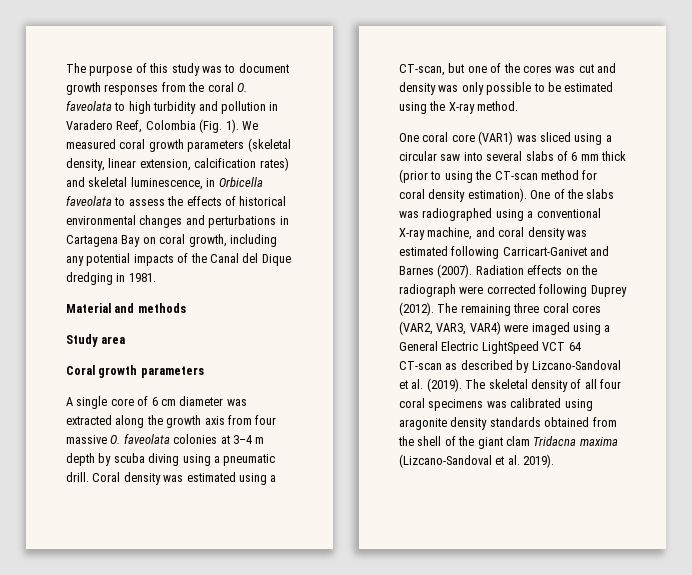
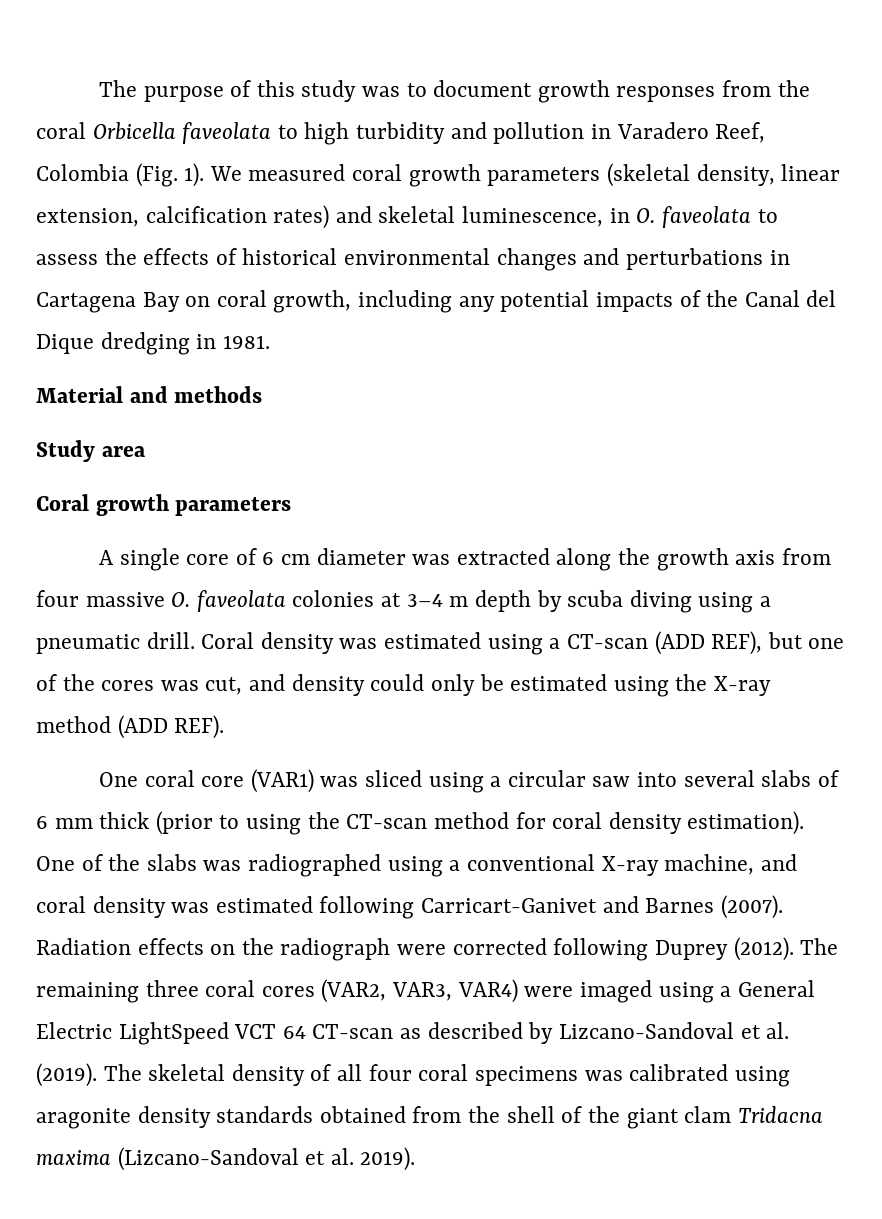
- The purpose of this study was to document growth responses from the coral O. faveolata to high turbidity and pollution in Varadero Reef, Colombia (Fig. 1).
+ The purpose of this study was to document growth responses from the coral Orbicella faveolata to high turbidity and pollution in Varadero Reef, Colombia (Fig. 1).
- We measured coral growth parameters (skeletal density, linear extension, calcification rates) and skeletal luminescence, in Orbicella faveolata to assess the effects of historical environmental changes and perturbations in Cartagena Bay on coral growth, including any potential impacts of the Canal del Dique dredging in 1981.
+ We measured coral growth parameters (skeletal density, linear extension, calcification rates) and skeletal luminescence, in O. faveolata to assess the effects of historical environmental changes and perturbations in Cartagena Bay on coral growth, including any potential impacts of the Canal del Dique dredging in 1981.
- Coral density was estimated using a CT-scan, but one of the cores was cut and density was only possible to be estimated using the X-ray method.
+ Coral density was estimated using a CT-scan (ADD REF), but one of the cores was cut, and density could only be estimated using the X-ray method (ADD REF).

